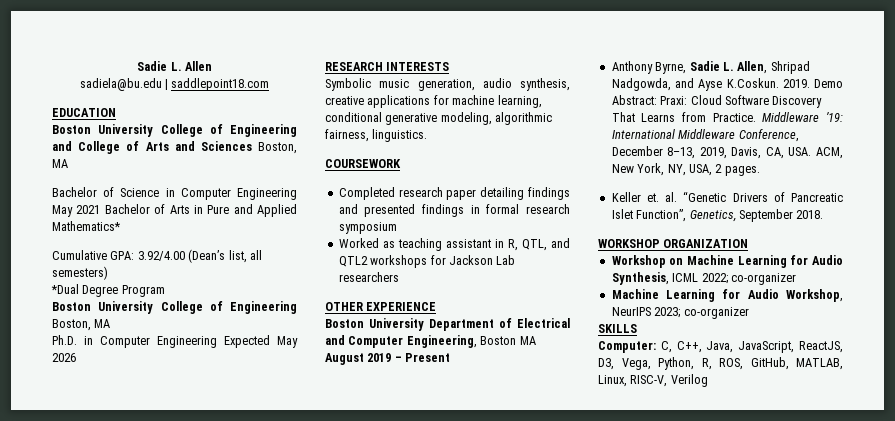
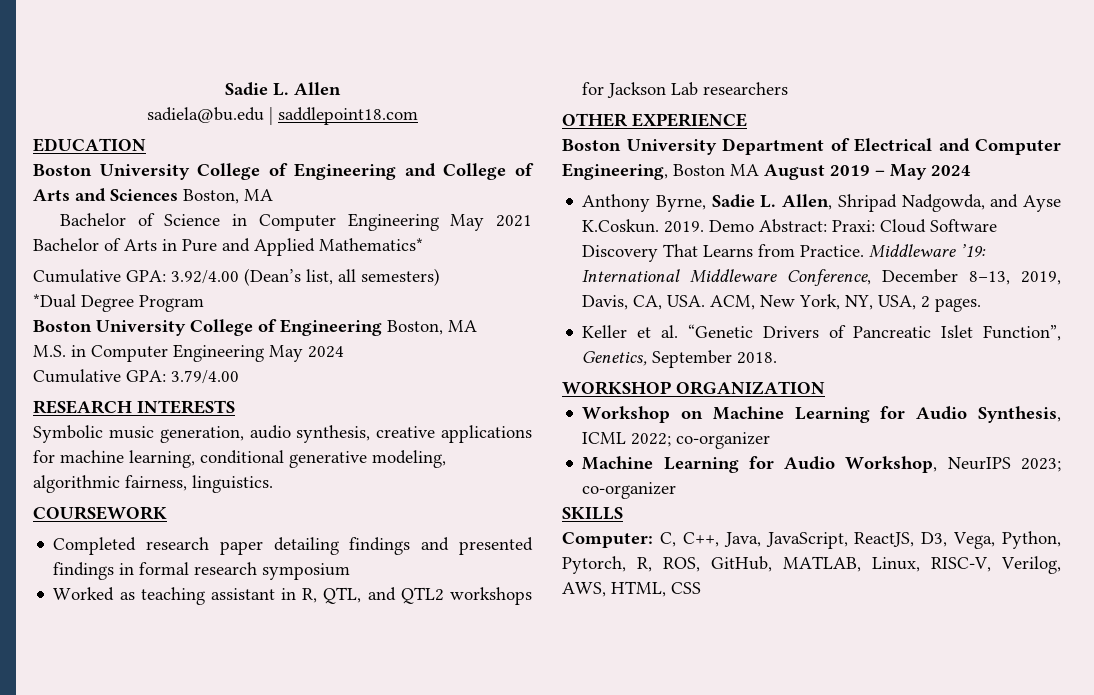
- Ph.D. in Computer Engineering Expected May 2026
+ M.S. in Computer Engineering May 2024
+ Cumulative GPA: 3.79/4.00
- Boston University Department of Electrical and Computer Engineering, Boston MA August 2019 – Present
+ Boston University Department of Electrical and Computer Engineering, Boston MA August 2019 – May 2024
- Keller et. al. “Genetic Drivers of Pancreatic Islet Function”, Genetics, September 2018.
+ Keller et al. “Genetic Drivers of Pancreatic Islet Function”, Genetics, September 2018.
- Computer: C, C++, Java, JavaScript, ReactJS, D3, Vega, Python, R, ROS, GitHub, MATLAB, Linux, RISC-V, Verilog
+ Computer: C, C++, Java, JavaScript, ReactJS, D3, Vega, Python, Pytorch, R, ROS, GitHub, MATLAB, Linux, RISC-V, Verilog, AWS, HTML, CSS

